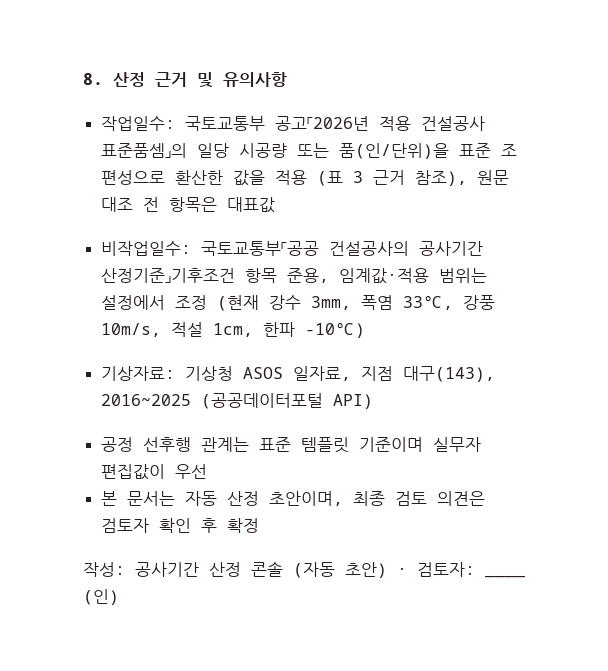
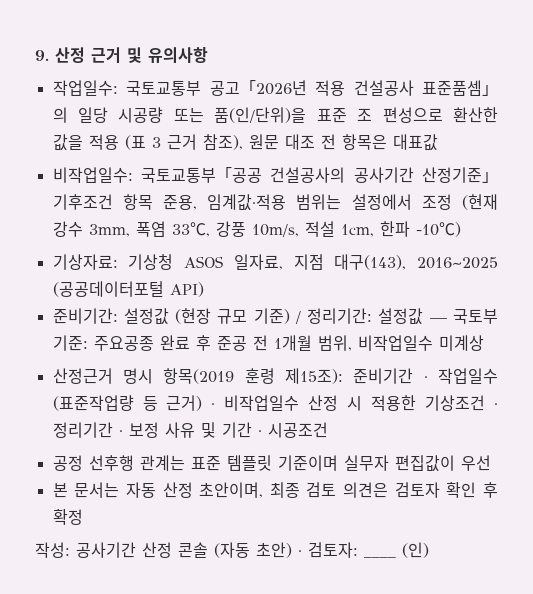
- 8. 산정 근거 및 유의사항
+ 9. 산정 근거 및 유의사항
+ 준비기간: 설정값 (현장 규모 기준) / 정리기간: 설정값 — 국토부 기준: 주요공종 완료 후 준공 전 1개월 범위, 비작업일수 미계상
+ 산정근거 명시 항목(2019 훈령 제15조): 준비기간 · 작업일수 (표준작업량 등 근거) · 비작업일수 산정 시 적용한 기상조건 · 정리기간 · 보정 사유 및 기간 · 시공조건

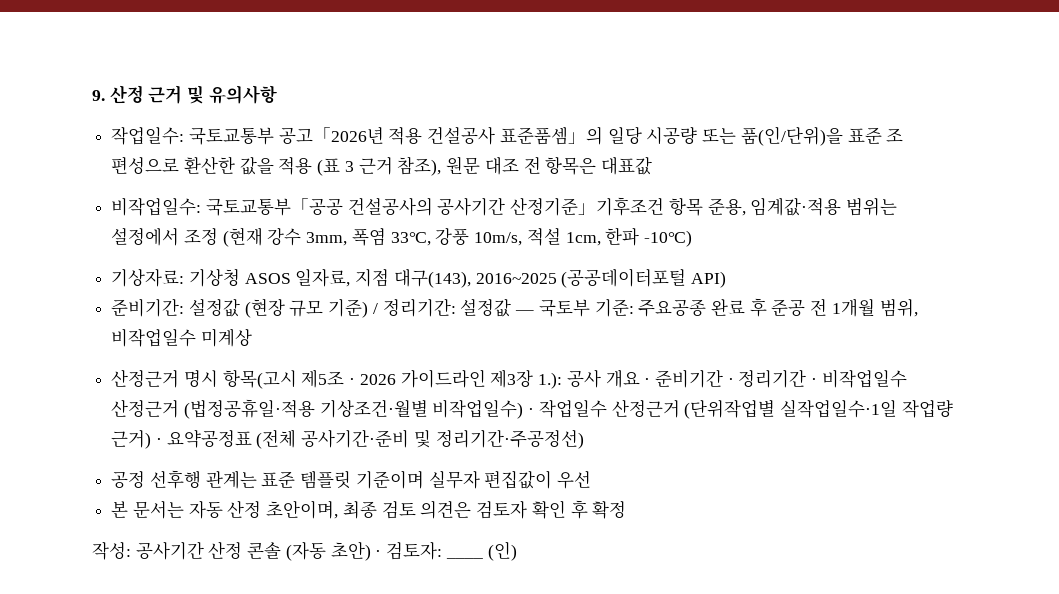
- 산정근거 명시 항목(2019 훈령 제15조): 준비기간 · 작업일수 (표준작업량 등 근거) · 비작업일수 산정 시 적용한 기상조건 · 정리기간 · 보정 사유 및 기간 · 시공조건
+ 산정근거 명시 항목(고시 제5조 · 2026 가이드라인 제3장 1.): 공사 개요 · 준비기간 · 정리기간 · 비작업일수 산정근거 (법정공휴일·적용 기상조건·월별 비작업일수) · 작업일수 산정근거 (단위작업별 실작업일수·1일 작업량 근거) · 요약공정표 (전체 공사기간·준비 및 정리기간·주공정선)

